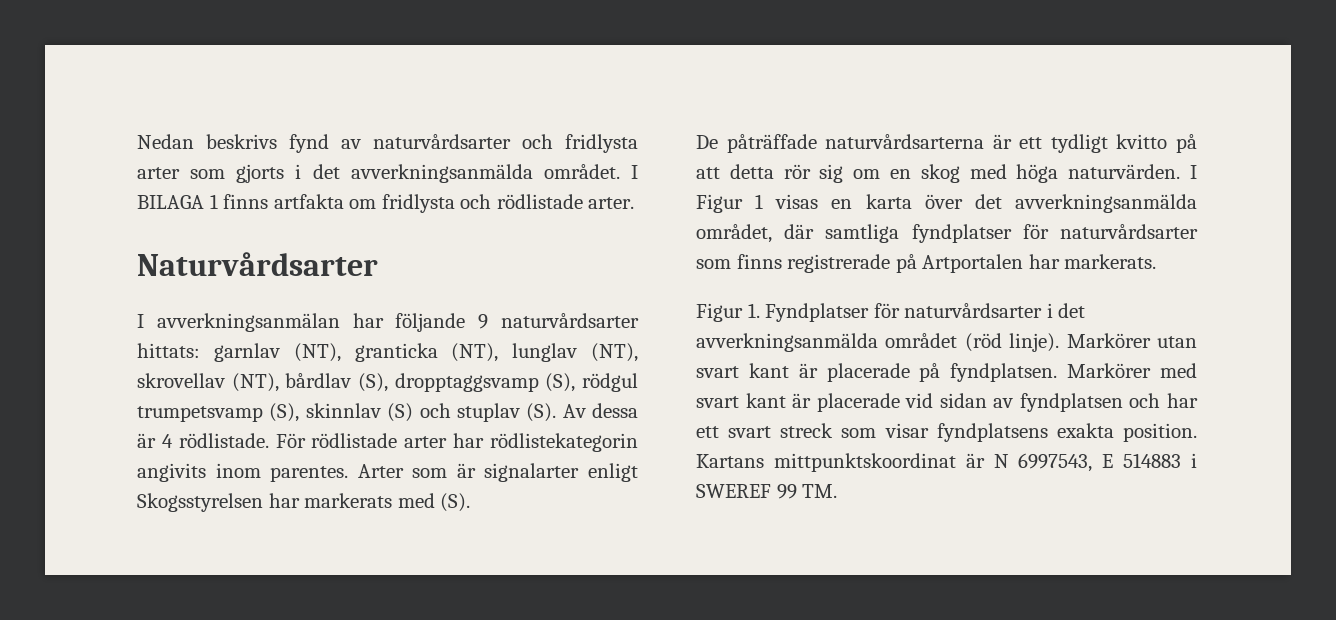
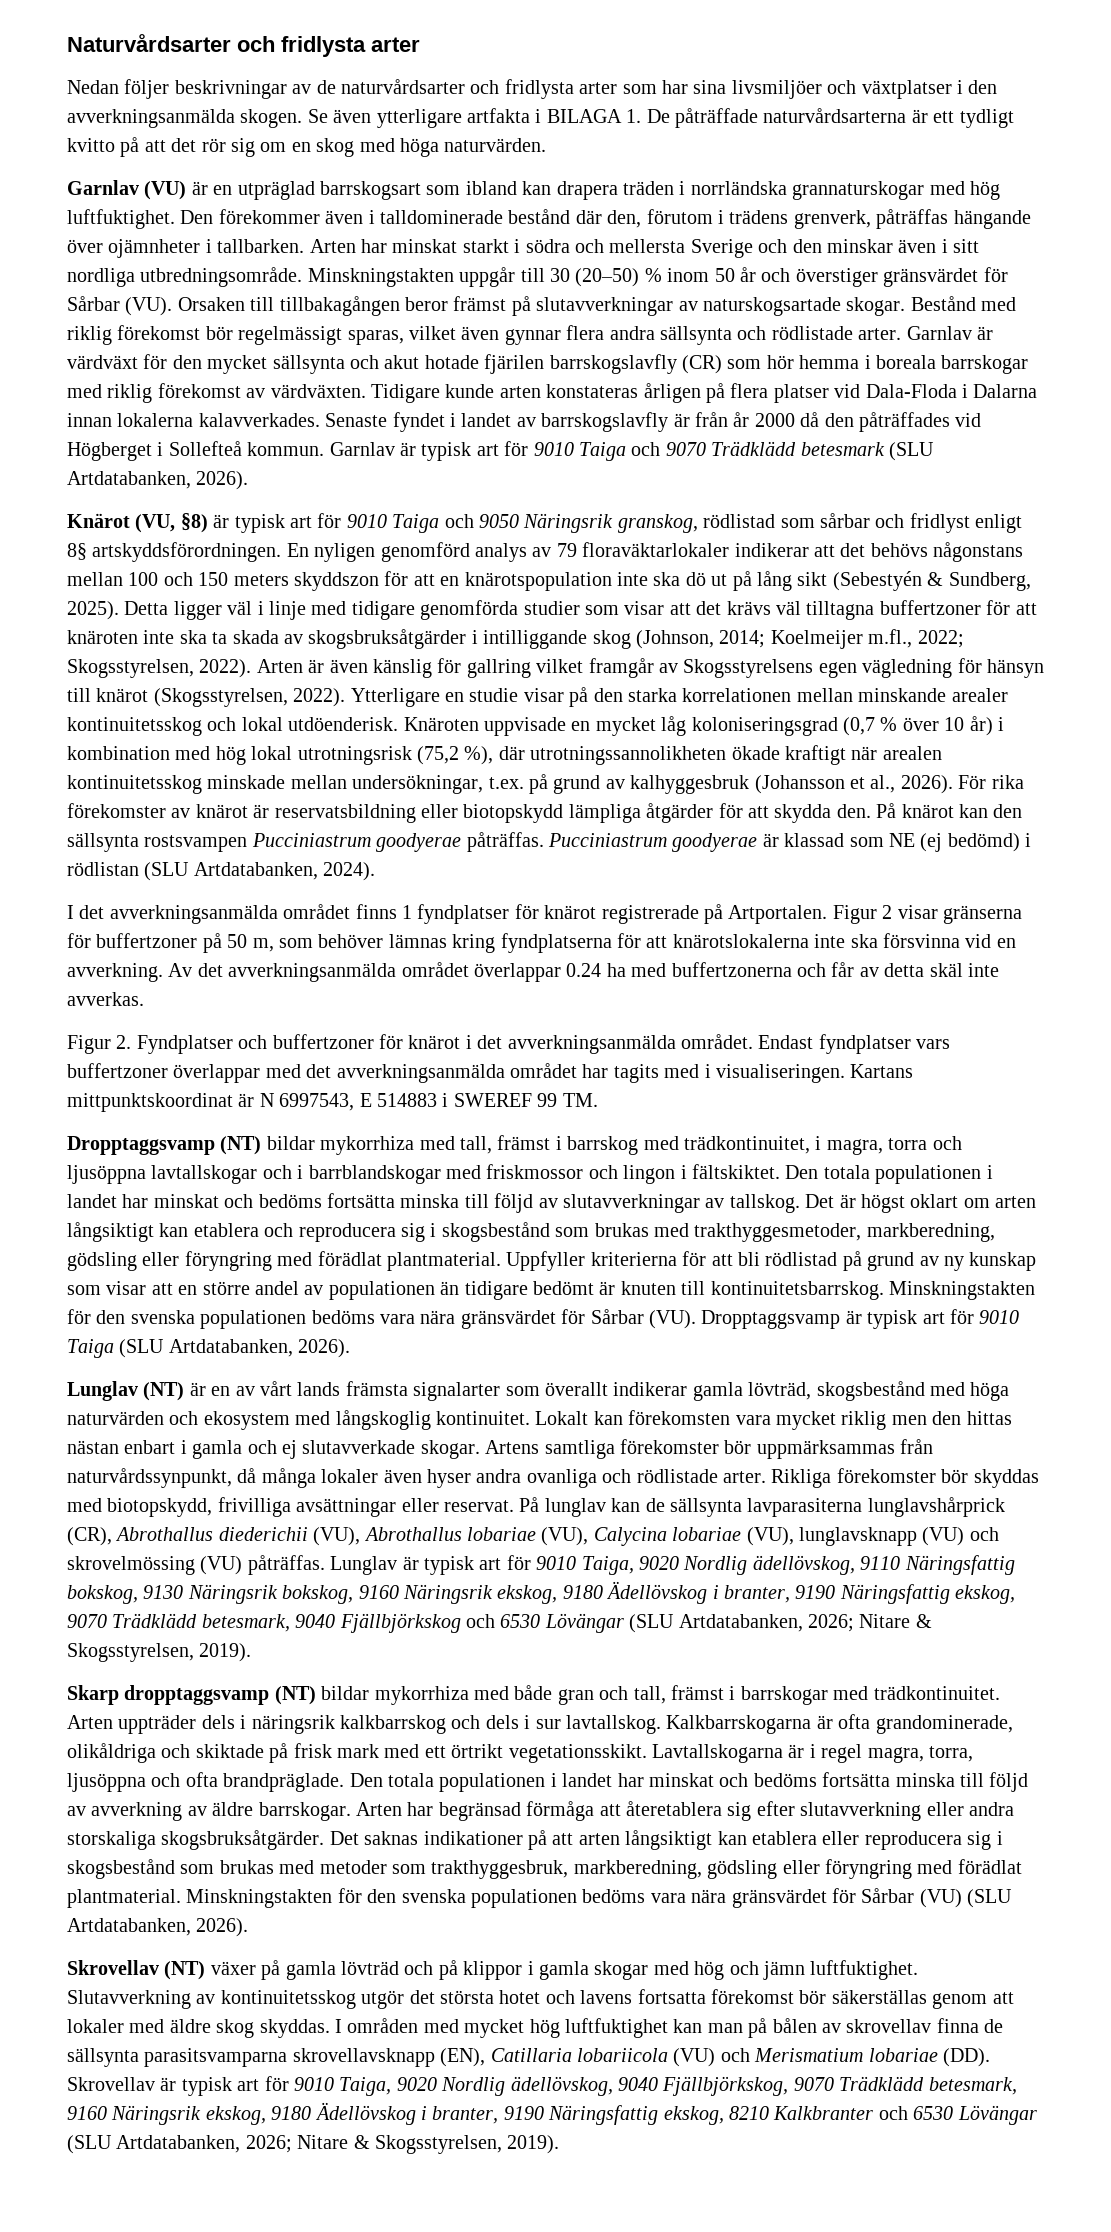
- Nedan beskrivs fynd av naturvårdsarter och fridlysta arter som gjorts i det avverkningsanmälda området. I BILAGA 1 finns artfakta om fridlysta och rödlistade arter.
- Naturvårdsarter
- I avverkningsanmälan har följande 9 naturvårdsarter hittats: garnlav (NT), granticka (NT), lunglav (NT), skrovellav (NT), bårdlav (S), dropptaggsvamp (S), rödgul trumpetsvamp (S), skinnlav (S) och stuplav (S). Av dessa är 4 rödlistade. För rödlistade arter har rödlistekategorin angivits inom parentes. Arter som är signalarter enligt Skogsstyrelsen har markerats med (S).
- De påträffade naturvårdsarterna är ett tydligt kvitto på att detta rör sig om en skog med höga naturvärden. I Figur 1 visas en karta över det avverkningsanmälda området, där samtliga fyndplatser för naturvårdsarter som finns registrerade på Artportalen har markerats.
- Figur 1. Fyndplatser för naturvårdsarter i det avverkningsanmälda området (röd linje). Markörer utan svart kant är placerade på fyndplatsen. Markörer med svart kant är placerade vid sidan av fyndplatsen och har ett svart streck som visar fyndplatsens exakta position.
+ Naturvårdsarter och fridlysta arter
+ Nedan följer beskrivningar av de naturvårdsarter och fridlysta arter som har sina livsmiljöer och växtplatser i den avverkningsanmälda skogen. Se även ytterligare artfakta i BILAGA 1. De påträffade naturvårdsarterna är ett tydligt kvitto på att det rör sig om en skog med höga naturvärden.
+ Garnlav (VU) är en utpräglad barrskogsart som ibland kan drapera träden i norrländska grannaturskogar med hög luftfuktighet. Den förekommer även i talldominerade bestånd där den, förutom i trädens grenverk, påträffas hängande över ojämnheter i tallbarken. Arten har minskat starkt i södra och mellersta Sverige och den minskar även i sitt nordliga utbredningsområde. Minskningstakten uppgår till 30 (20–50) % inom 50 år och överstiger gränsvärdet för Sårbar (VU). Orsaken till tillbakagången beror främst på slutavverkningar av naturskogsartade skogar. Bestånd med riklig förekomst bör regelmässigt sparas, vilket även gynnar flera andra sällsynta och rödlistade arter. Garnlav är värdväxt för den mycket sällsynta och akut hotade fjärilen barrskogslavfly (CR) som hör hemma i boreala barrskogar med riklig förekomst av värdväxten. Tidigare kunde arten konstateras årligen på flera platser vid Dala-Floda i Dalarna innan lokalerna kalavverkades. Senaste fyndet i landet av barrskogslavfly är från år 2000 då den påträffades vid Högberget i Sollefteå kommun. Garnlav är typisk art för 9010 Taiga och 9070 Trädklädd betesmark (SLU Artdatabanken, 2026).
+ Knärot (VU, §8) är typisk art för 9010 Taiga och 9050 Näringsrik granskog, rödlistad som sårbar och fridlyst enligt 8§ artskyddsförordningen. En nyligen genomförd analys av 79 floraväktarlokaler indikerar att det behövs någonstans mellan 100 och 150 meters skyddszon för att en knärotspopulation inte ska dö ut på lång sikt (Sebestyén & Sundberg, 2025). Detta ligger väl i linje med tidigare genomförda studier som visar att det krävs väl tilltagna buffertzoner för att knäroten inte ska ta skada av skogsbruksåtgärder i intilliggande skog (Johnson, 2014; Koelmeijer m.fl., 2022; Skogsstyrelsen, 2022). Arten är även känslig för gallring vilket framgår av Skogsstyrelsens egen vägledning för hänsyn till knärot (Skogsstyrelsen, 2022). Ytterligare en studie visar på den starka korrelationen mellan minskande arealer kontinuitetsskog och lokal utdöenderisk. Knäroten uppvisade en mycket låg koloniseringsgrad (0,7 % över 10 år) i kombination med hög lokal utrotningsrisk (75,2 %), där utrotningssannolikheten ökade kraftigt när arealen kontinuitetsskog minskade mellan undersökningar, t.ex. på grund av kalhyggesbruk (Johansson et al., 2026). För rika förekomster av knärot är reservatsbildning eller biotopskydd lämpliga åtgärder för att skydda den. På knärot kan den sällsynta rostsvampen Pucciniastrum goodyerae påträffas. Pucciniastrum goodyerae är klassad som NE (ej bedömd) i rödlistan (SLU Artdatabanken, 2024).
+ I det avverkningsanmälda området finns 1 fyndplatser för knärot registrerade på Artportalen. Figur 2 visar gränserna för buffertzoner på 50 m, som behöver lämnas kring fyndplatserna för att knärotslokalerna inte ska försvinna vid en avverkning. Av det avverkningsanmälda området överlappar 0.24 ha med buffertzonerna och får av detta skäl inte avverkas.
+ Figur 2. Fyndplatser och buffertzoner för knärot i det avverkningsanmälda området. Endast fyndplatser vars buffertzoner överlappar med det avverkningsanmälda området har tagits med i visualiseringen.
+ Dropptaggsvamp (NT) bildar mykorrhiza med tall, främst i barrskog med trädkontinuitet, i magra, torra och ljusöppna lavtallskogar och i barrblandskogar med friskmossor och lingon i fältskiktet. Den totala populationen i landet har minskat och bedöms fortsätta minska till följd av slutavverkningar av tallskog. Det är högst oklart om arten långsiktigt kan etablera och reproducera sig i skogsbestånd som brukas med trakthyggesmetoder, markberedning, gödsling eller föryngring med förädlat plantmaterial. Uppfyller kriterierna för att bli rödlistad på grund av ny kunskap som visar att en större andel av populationen än tidigare bedömt är knuten till kontinuitetsbarrskog. Minskningstakten för den svenska populationen bedöms vara nära gränsvärdet för Sårbar (VU). Dropptaggsvamp är typisk art för 9010 Taiga (SLU Artdatabanken, 2026).
+ Lunglav (NT) är en av vårt lands främsta signalarter som överallt indikerar gamla lövträd, skogsbestånd med höga naturvärden och ekosystem med långskoglig kontinuitet. Lokalt kan förekomsten vara mycket riklig men den hittas nästan enbart i gamla och ej slutavverkade skogar. Artens samtliga förekomster bör uppmärksammas från naturvårdssynpunkt, då många lokaler även hyser andra ovanliga och rödlistade arter. Rikliga förekomster bör skyddas med biotopskydd, frivilliga avsättningar eller reservat. På lunglav kan de sällsynta lavparasiterna lunglavshårprick (CR), Abrothallus diederichii (VU), Abrothallus lobariae (VU), Calycina lobariae (VU), lunglavsknapp (VU) och skrovelmössing (VU) påträffas. Lunglav är typisk art för 9010 Taiga, 9020 Nordlig ädellövskog, 9110 Näringsfattig bokskog, 9130 Näringsrik bokskog, 9160 Näringsrik ekskog, 9180 Ädellövskog i branter, 9190 Näringsfattig ekskog, 9070 Trädklädd betesmark, 9040 Fjällbjörkskog och 6530 Lövängar (SLU Artdatabanken, 2026; Nitare & Skogsstyrelsen, 2019).
+ Skarp dropptaggsvamp (NT) bildar mykorrhiza med både gran och tall, främst i barrskogar med trädkontinuitet. Arten uppträder dels i näringsrik kalkbarrskog och dels i sur lavtallskog. Kalkbarrskogarna är ofta grandominerade, olikåldriga och skiktade på frisk mark med ett örtrikt vegetationsskikt. Lavtallskogarna är i regel magra, torra, ljusöppna och ofta brandpräglade. Den totala populationen i landet har minskat och bedöms fortsätta minska till följd av avverkning av äldre barrskogar. Arten har begränsad förmåga att återetablera sig efter slutavverkning eller andra storskaliga skogsbruksåtgärder. Det saknas indikationer på att arten långsiktigt kan etablera eller reproducera sig i skogsbestånd som brukas med metoder som trakthyggesbruk, markberedning, gödsling eller föryngring med förädlat plantmaterial. Minskningstakten för den svenska populationen bedöms vara nära gränsvärdet för Sårbar (VU) (SLU Artdatabanken, 2026).
+ Skrovellav (NT) växer på gamla lövträd och på klippor i gamla skogar med hög och jämn luftfuktighet. Slutavverkning av kontinuitetsskog utgör det största hotet och lavens fortsatta förekomst bör säkerställas genom att lokaler med äldre skog skyddas. I områden med mycket hög luftfuktighet kan man på bålen av skrovellav finna de sällsynta parasitsvamparna skrovellavsknapp (EN), Catillaria lobariicola (VU) och Merismatium lobariae (DD). Skrovellav är typisk art för 9010 Taiga, 9020 Nordlig ädellövskog, 9040 Fjällbjörkskog, 9070 Trädklädd betesmark, 9160 Näringsrik ekskog, 9180 Ädellövskog i branter, 9190 Näringsfattig ekskog, 8210 Kalkbranter och 6530 Lövängar (SLU Artdatabanken, 2026; Nitare & Skogsstyrelsen, 2019).

